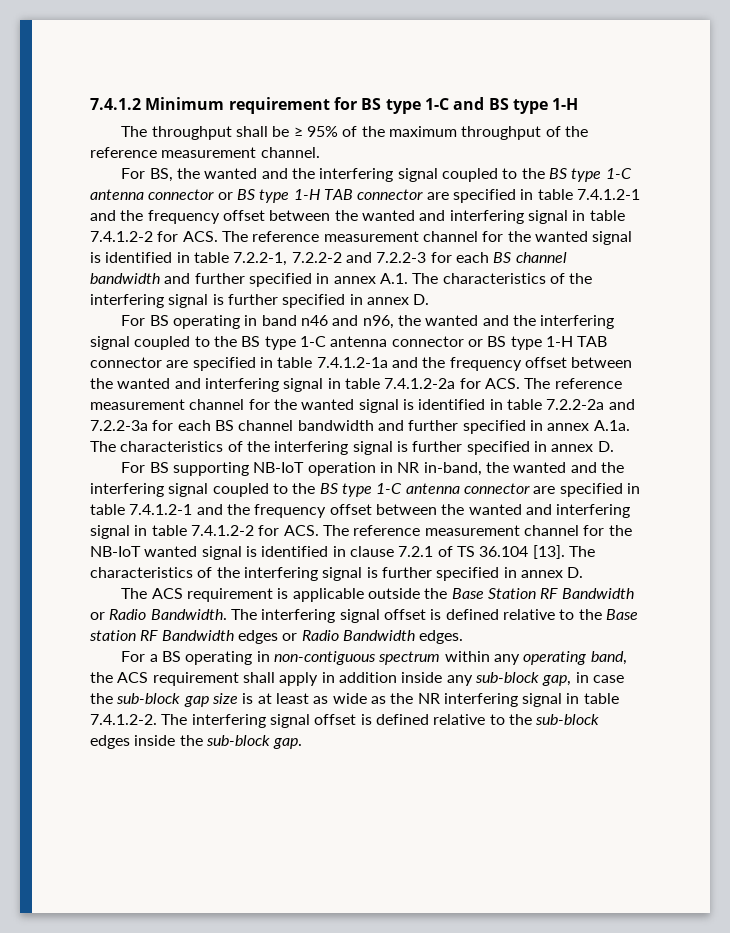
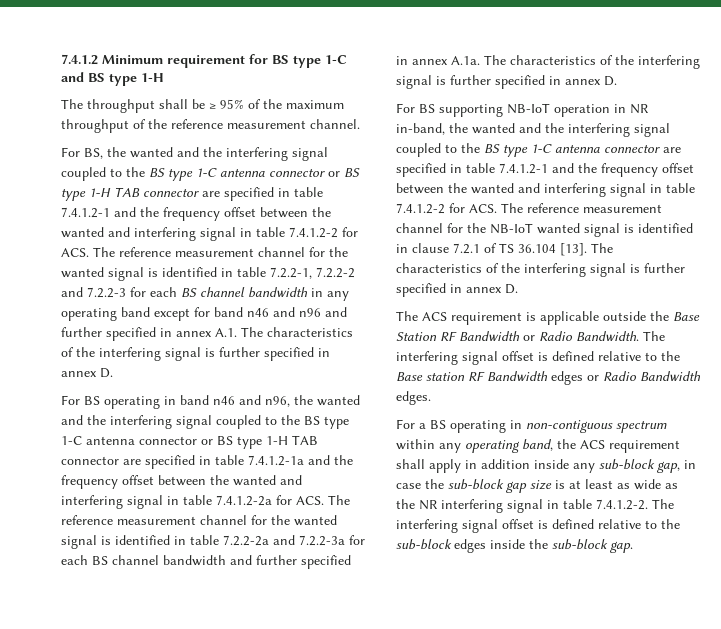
- For BS, the wanted and the interfering signal coupled to the BS type 1-C antenna connector or BS type 1-H TAB connector are specified in table 7.4.1.2-1 and the frequency offset between the wanted and interfering signal in table 7.4.1.2-2 for ACS. The reference measurement channel for the wanted signal is identified in table 7.2.2-1, 7.2.2-2 and 7.2.2-3 for each BS channel bandwidth and further specified in annex A.1. The characteristics of the interfering signal is further specified in annex D.
+ For BS, the wanted and the interfering signal coupled to the BS type 1-C antenna connector or BS type 1-H TAB connector are specified in table 7.4.1.2-1 and the frequency offset between the wanted and interfering signal in table 7.4.1.2-2 for ACS. The reference measurement channel for the wanted signal is identified in table 7.2.2-1, 7.2.2-2 and 7.2.2-3 for each BS channel bandwidth in any operating band except for band n46 and n96 and further specified in annex A.1. The characteristics of the interfering signal is further specified in annex D.

